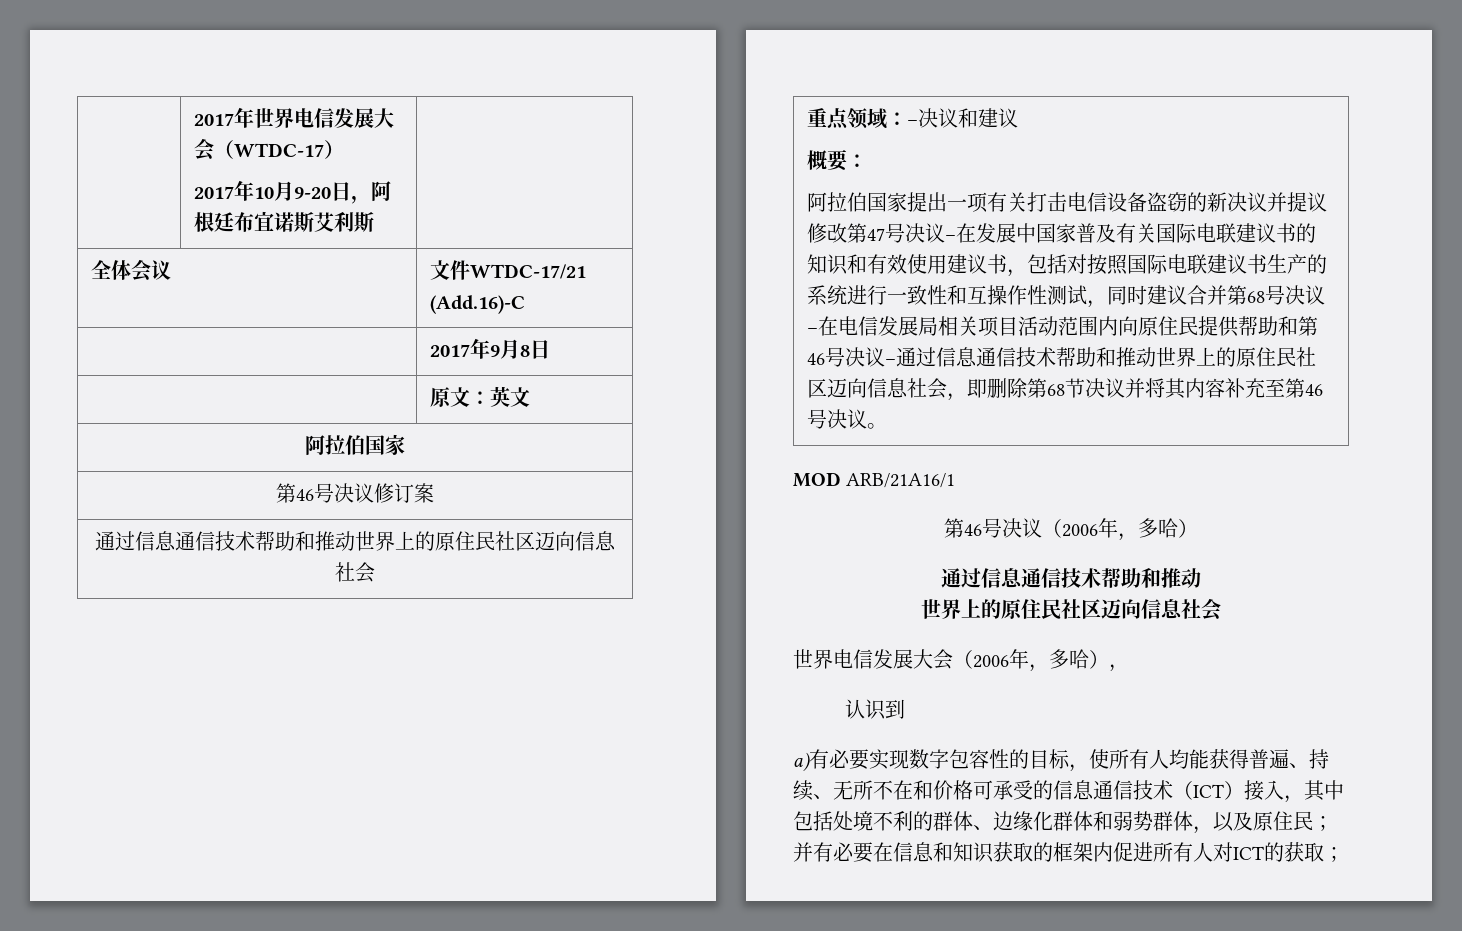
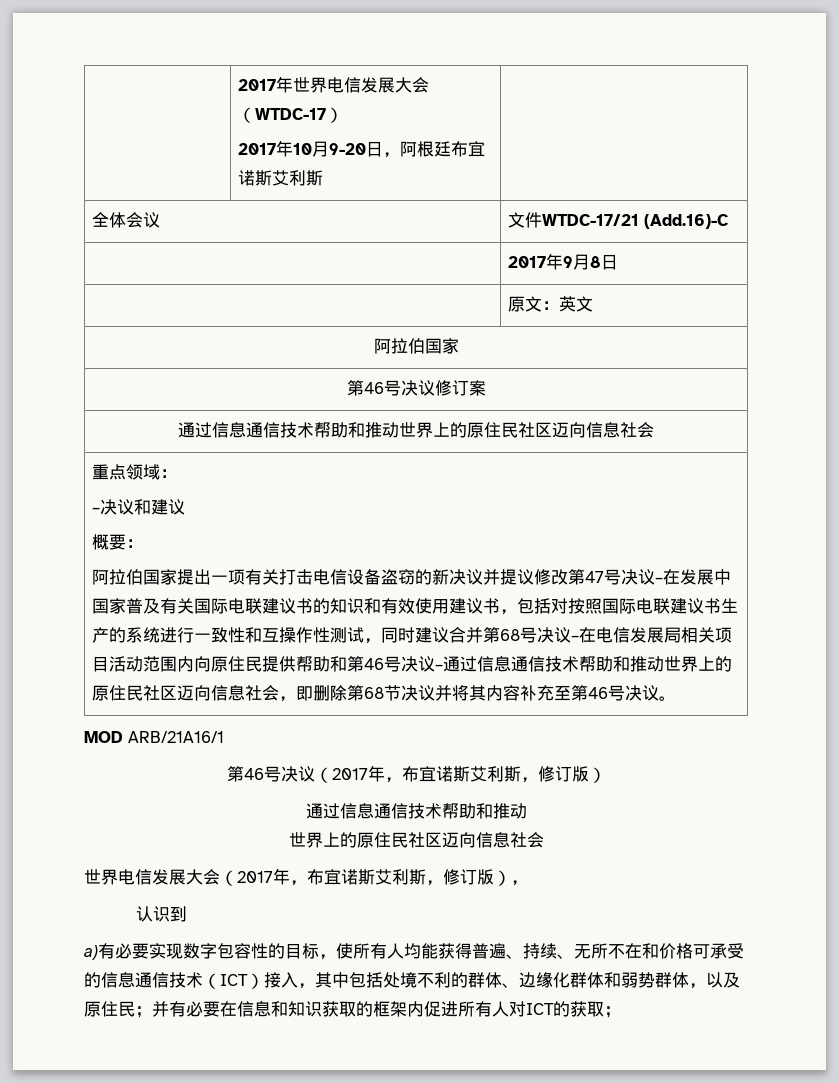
- 重点领域：–决议和建议
+ 重点领域：
+ –决议和建议
- 第46号决议（2006年，多哈）
+ 第46号决议（2017年，布宜诺斯艾利斯，修订版）
- 世界电信发展大会（2006年，多哈），
+ 世界电信发展大会（2017年，布宜诺斯艾利斯，修订版），

